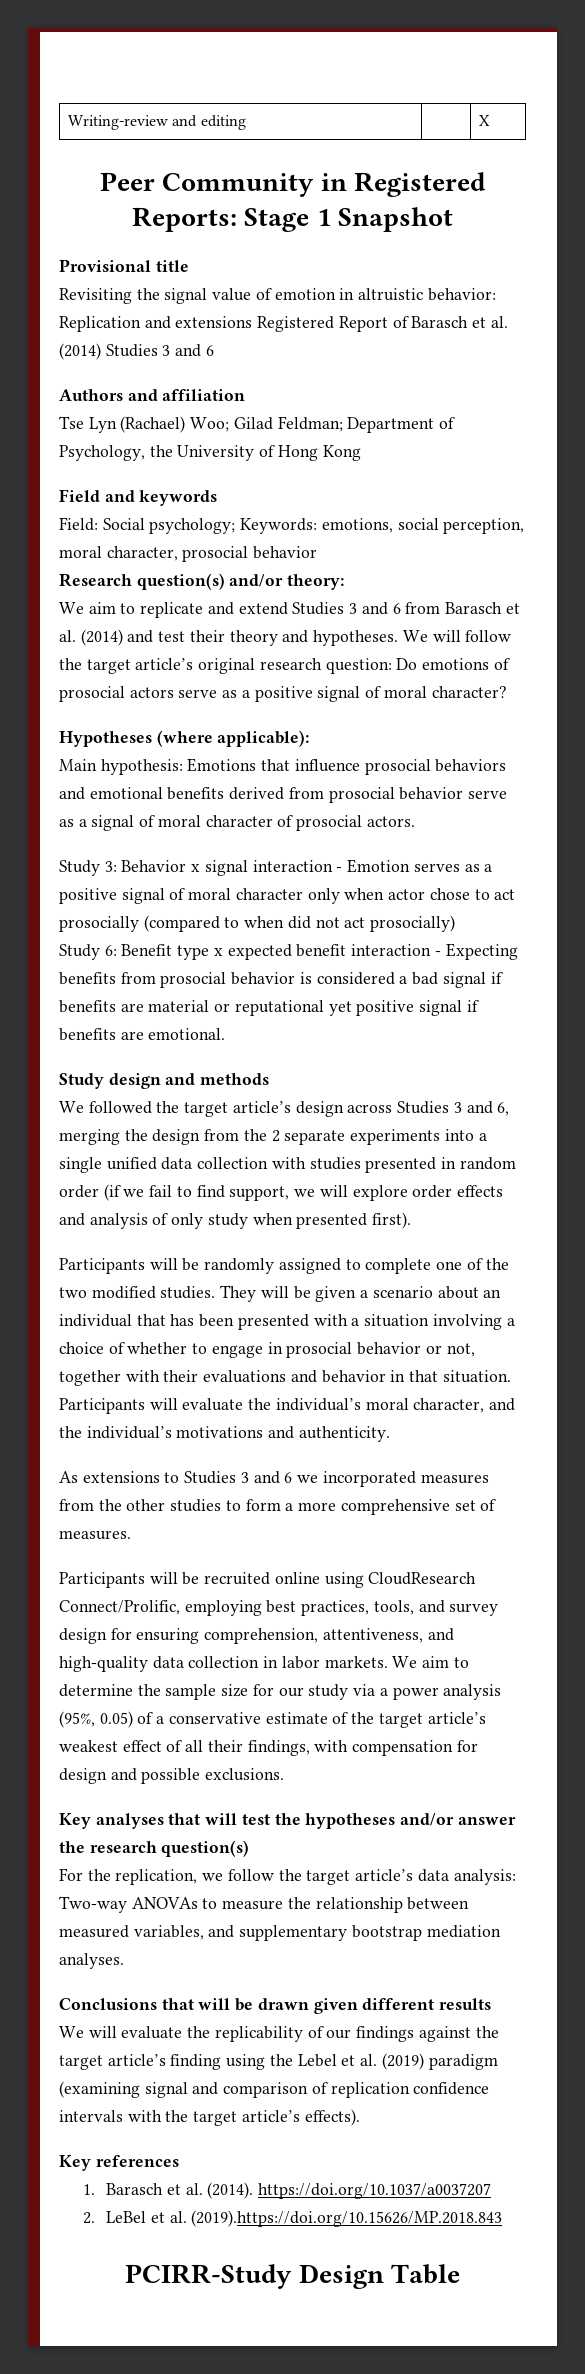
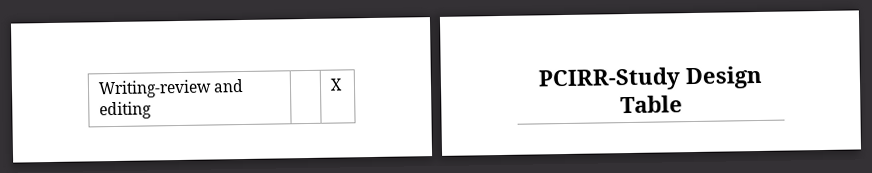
- Peer Community in Registered Reports: Stage 1 Snapshot
- Provisional title
- Revisiting the signal value of emotion in altruistic behavior: Replication and extensions Registered Report of Barasch et al. (2014) Studies 3 and 6
- Authors and affiliation
- Tse Lyn (Rachael) Woo; Gilad Feldman; Department of Psychology, the University of Hong Kong
- Field and keywords
- Field: Social psychology; Keywords: emotions, social perception, moral character, prosocial behavior
- Research question(s) and/or theory:
- We aim to replicate and extend Studies 3 and 6 from Barasch et al. (2014) and test their theory and hypotheses. We will follow the target article’s original research question: Do emotions of prosocial actors serve as a positive signal of moral character?
- Hypotheses (where applicable):
- Main hypothesis: Emotions that influence prosocial behaviors and emotional benefits derived from prosocial behavior serve as a signal of moral character of prosocial actors.
- Study 3: Behavior x signal interaction - Emotion serves as a positive signal of moral character only when actor chose to act prosocially (compared to when did not act prosocially)
- Study 6: Benefit type x expected benefit interaction - Expecting benefits from prosocial behavior is considered a bad signal if benefits are material or reputational yet positive signal if benefits are emotional.
- Study design and methods
- We followed the target article’s design across Studies 3 and 6, merging the design from the 2 separate experiments into a single unified data collection with studies presented in random order (if we fail to find support, we will explore order effects and analysis of only study when presented first).
- Participants will be randomly assigned to complete one of the two modified studies. They will be given a scenario about an individual that has been presented with a situation involving a choice of whether to engage in prosocial behavior or not, together with their evaluations and behavior in that situation. Participants will evaluate the individual’s moral character, and the individual’s motivations and authenticity.
- As extensions to Studies 3 and 6 we incorporated measures from the other studies to form a more comprehensive set of measures.
- Participants will be recruited online using CloudResearch Connect/Prolific, employing best practices, tools, and survey design for ensuring comprehension, attentiveness, and high-quality data collection in labor markets. We aim to determine the sample size for our study via a power analysis (95%, 0.05) of a conservative estimate of the target article’s weakest effect of all their findings, with compensation for design and possible exclusions.
- Key analyses that will test the hypotheses and/or answer the research question(s)
- For the replication, we follow the target article’s data analysis: Two-way ANOVAs to measure the relationship between measured variables, and supplementary bootstrap mediation analyses.
- Conclusions that will be drawn given different results
- We will evaluate the replicability of our findings against the target article’s finding using the Lebel et al. (2019) paradigm (examining signal and comparison of replication confidence intervals with the target article’s effects).
- Key references
- 1. Barasch et al. (2014). https://doi.org/10.1037/a0037207
- 2. LeBel et al. (2019).https://doi.org/10.15626/MP.2018.843

